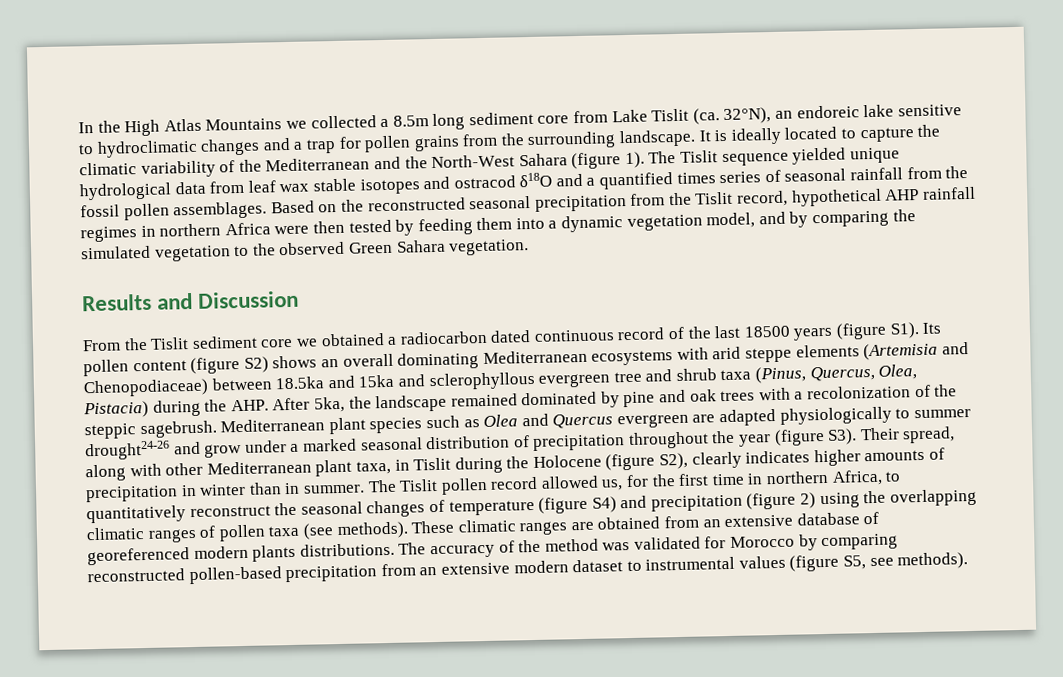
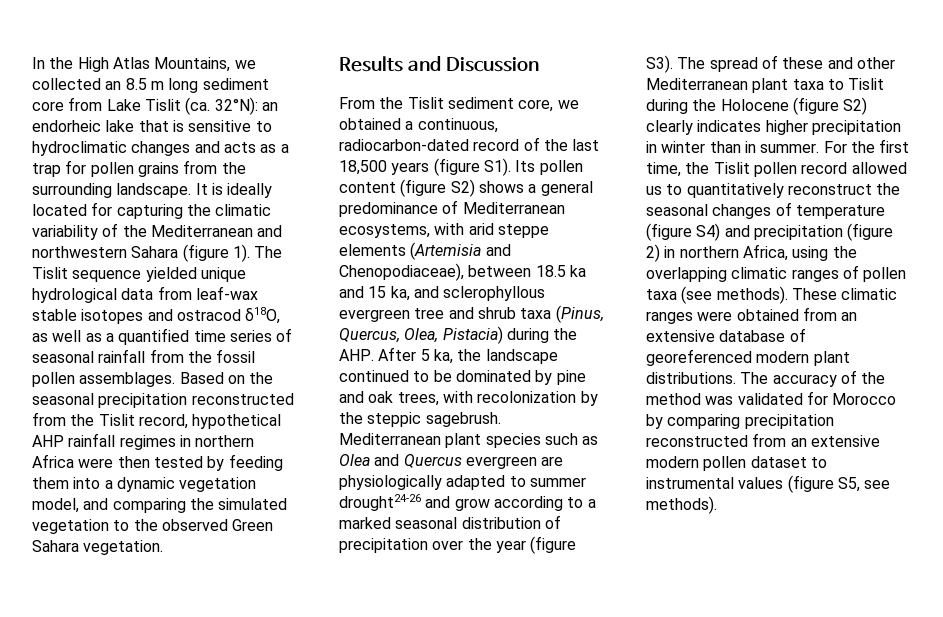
- In the High Atlas Mountains we collected a 8.5m long sediment core from Lake Tislit (ca. 32°N), an endoreic lake sensitive to hydroclimatic changes and a trap for pollen grains from the surrounding landscape.
+ In the High Atlas Mountains, we collected an 8.5 m long sediment core from Lake Tislit (ca. 32°N): an endorheic lake that is sensitive to hydroclimatic changes and acts as a trap for pollen grains from the surrounding landscape.
- It is ideally located to capture the climatic variability of the Mediterranean and the North-West Sahara (figure 1).
+ It is ideally located for capturing the climatic variability of the Mediterranean and northwestern Sahara (figure 1).
- The Tislit sequence yielded unique hydrological data from leaf wax stable isotopes and ostracod δ18O and a quantified times series of seasonal rainfall from the fossil pollen assemblages.
+ The Tislit sequence yielded unique hydrological data from leaf-wax stable isotopes and ostracod δ18O, as well as a quantified time series of seasonal rainfall from the fossil pollen assemblages.
- Based on the reconstructed seasonal precipitation from the Tislit record, hypothetical AHP rainfall regimes in northern Africa were then tested by feeding them into a dynamic vegetation model, and by comparing the simulated vegetation to the observed Green Sahara vegetation.
+ Based on the seasonal precipitation reconstructed from the Tislit record, hypothetical AHP rainfall regimes in northern Africa were then tested by feeding them into a dynamic vegetation model, and comparing the simulated vegetation to the observed Green Sahara vegetation.
- From the Tislit sediment core we obtained a radiocarbon dated continuous record of the last 18500 years (figure S1). Its pollen content (figure S2) shows an overall dominating Mediterranean ecosystems with arid steppe elements (Artemisia and Chenopodiaceae) between 18.5ka and 15ka and sclerophyllous evergreen tree and shrub taxa (Pinus, Quercus, Olea, Pistacia) during the AHP. After 5ka, the landscape remained dominated by pine and oak trees with a recolonization of the steppic sagebrush.
+ From the Tislit sediment core, we obtained a continuous, radiocarbon-dated record of the last 18,500 years (figure S1). Its pollen content (figure S2) shows a general predominance of Mediterranean ecosystems, with arid steppe elements (Artemisia and Chenopodiaceae), between 18.5 ka and 15 ka, and sclerophyllous evergreen tree and shrub taxa (Pinus, Quercus, Olea, Pistacia) during the AHP. After 5 ka, the landscape continued to be dominated by pine and oak trees, with recolonization by the steppic sagebrush.
- Mediterranean plant species such as Olea and Quercus evergreen are adapted physiologically to summer drought24-26 and grow under a marked seasonal distribution of precipitation throughout the year (figure S3). Their spread, along with other Mediterranean plant taxa, in Tislit during the Holocene (figure S2), clearly indicates higher amounts of precipitation in winter than in summer.
+ Mediterranean plant species such as Olea and Quercus evergreen are physiologically adapted to summer drought24-26 and grow according to a marked seasonal distribution of precipitation over the year (figure S3). The spread of these and other Mediterranean plant taxa to Tislit during the Holocene (figure S2) clearly indicates higher precipitation in winter than in summer.
- The Tislit pollen record allowed us, for the first time in northern Africa, to quantitatively reconstruct the seasonal changes of temperature (figure S4) and precipitation (figure 2) using the overlapping climatic ranges of pollen taxa (see methods).
+ For the first time, the Tislit pollen record allowed us to quantitatively reconstruct the seasonal changes of temperature (figure S4) and precipitation (figure 2) in northern Africa, using the overlapping climatic ranges of pollen taxa (see methods).
- These climatic ranges are obtained from an extensive database of georeferenced modern plants distributions.
+ These climatic ranges were obtained from an extensive database of georeferenced modern plant distributions.
- The accuracy of the method was validated for Morocco by comparing reconstructed pollen-based precipitation from an extensive modern dataset to instrumental values (figure S5, see methods).
+ The accuracy of the method was validated for Morocco by comparing precipitation reconstructed from an extensive modern pollen dataset to instrumental values (figure S5, see methods).

